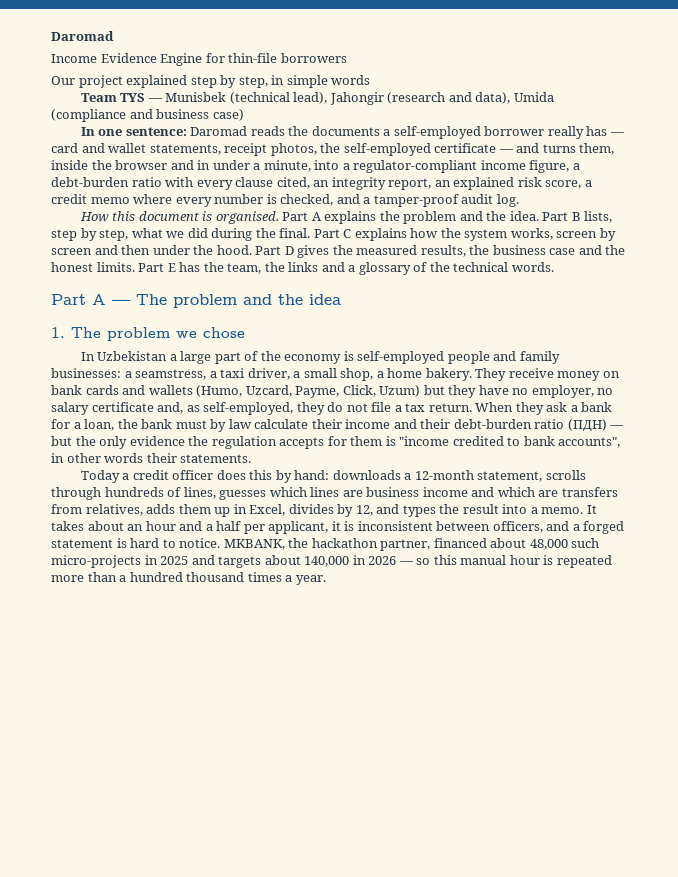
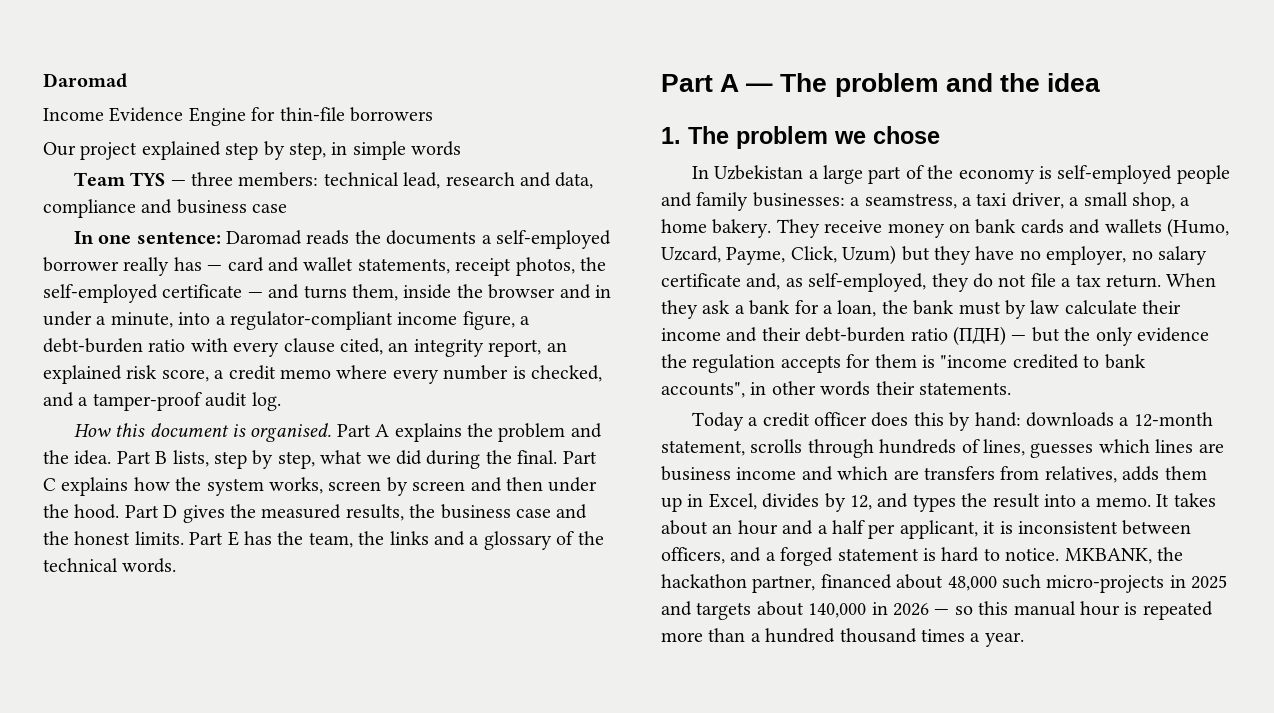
- Team TYS — Munisbek (technical lead), Jahongir (research and data), Umida (compliance and business case)
+ Team TYS — three members: technical lead, research and data, compliance and business case

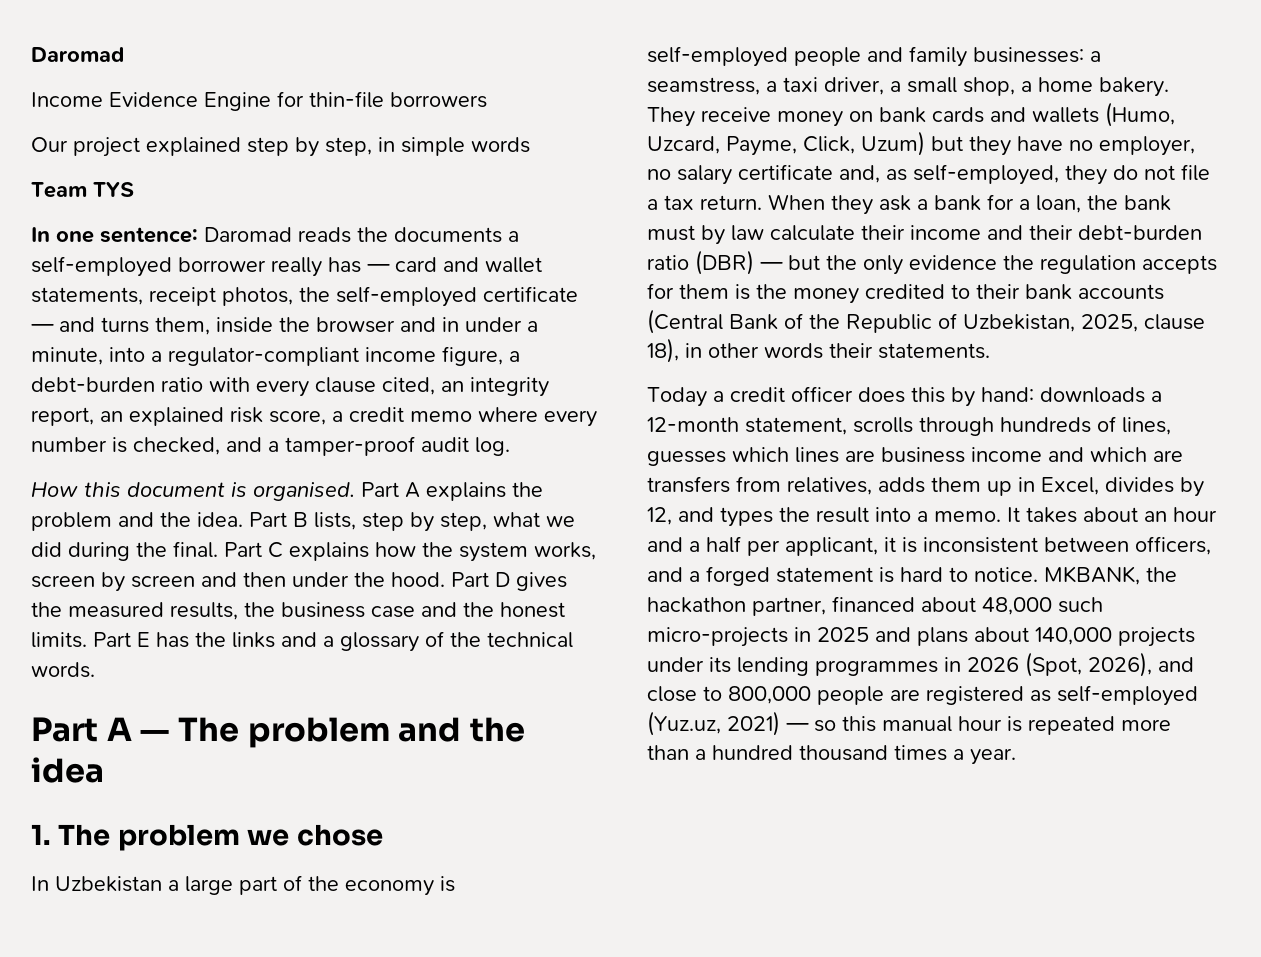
- Team TYS — three members: technical lead, research and data, compliance and business case
+ Team TYS
- Part E has the team, the links and a glossary of the technical words.
+ Part E has the links and a glossary of the technical words.
- When they ask a bank for a loan, the bank must by law calculate their income and their debt-burden ratio (ПДН) — but the only evidence the regulation accepts for them is "income credited to bank accounts", in other words their statements.
+ When they ask a bank for a loan, the bank must by law calculate their income and their debt-burden ratio (DBR) — but the only evidence the regulation accepts for them is the money credited to their bank accounts (Central Bank of the Republic of Uzbekistan, 2025, clause 18), in other words their statements.
- MKBANK, the hackathon partner, financed about 48,000 such micro-projects in 2025 and targets about 140,000 in 2026 — so this manual hour is repeated more than a hundred thousand times a year.
+ MKBANK, the hackathon partner, financed about 48,000 such micro-projects in 2025 and plans about 140,000 projects under its lending programmes in 2026 (Spot, 2026), and close to 800,000 people are registered as self-employed (Yuz.uz, 2021) — so this manual hour is repeated more than a hundred thousand times a year.

